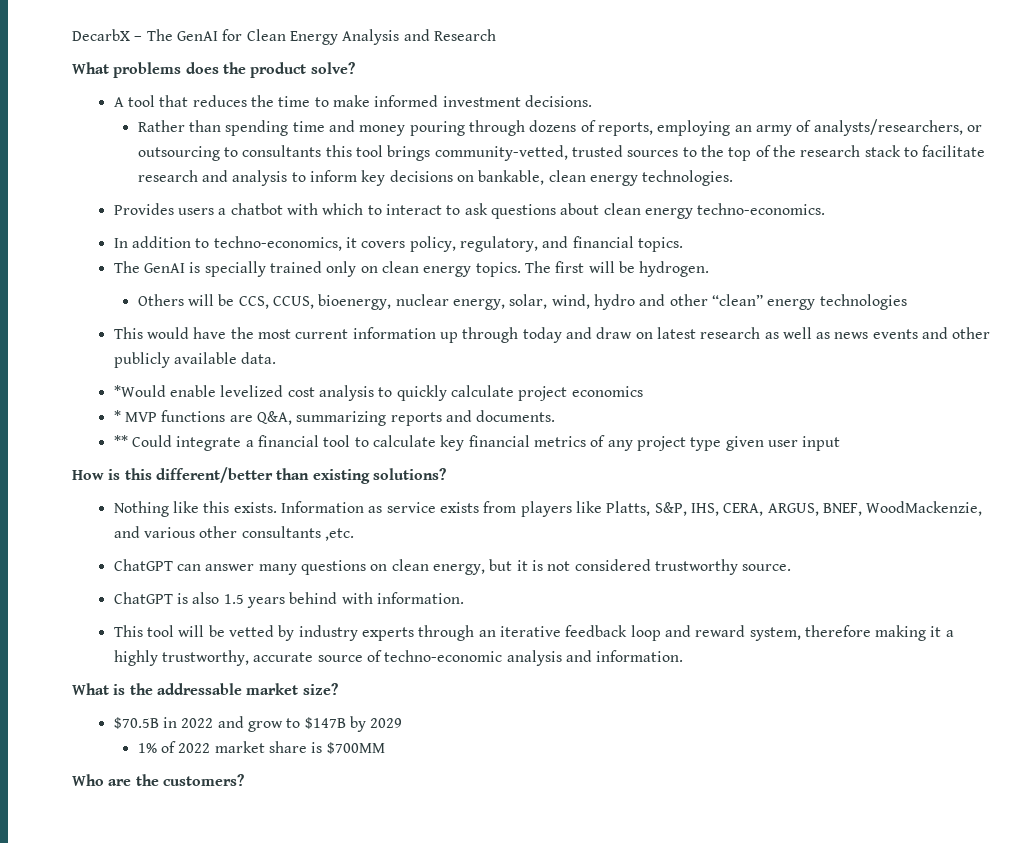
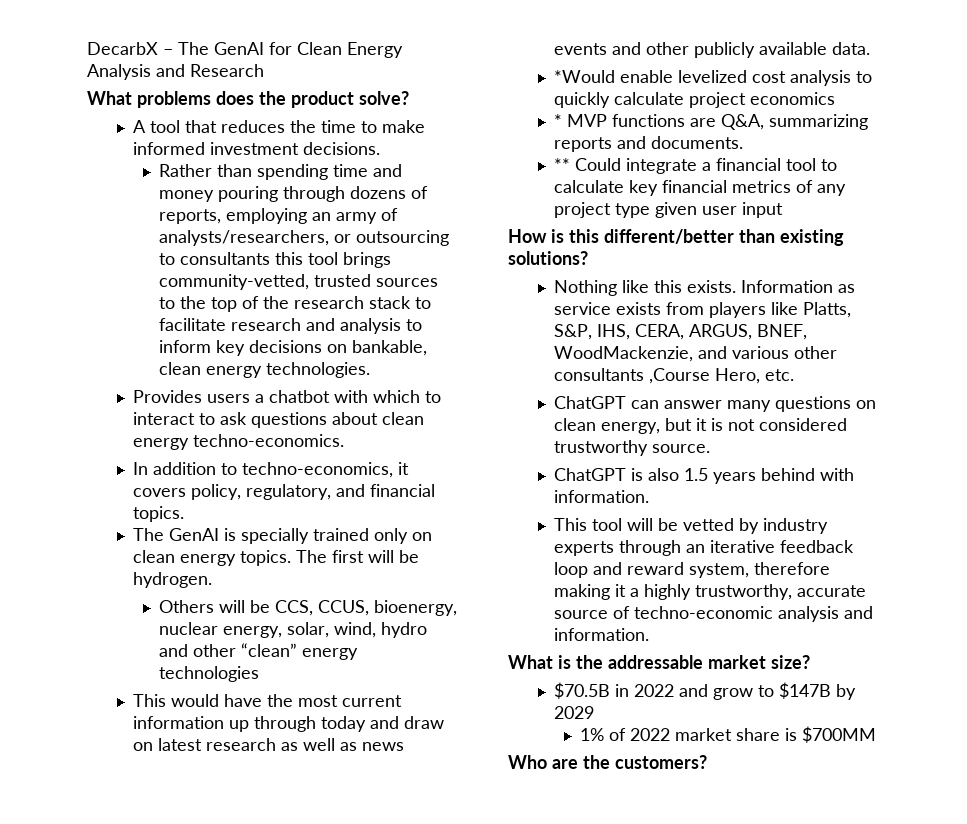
- Information as service exists from players like Platts, S&P, IHS, CERA, ARGUS, BNEF, WoodMackenzie, and various other consultants ,etc.
+ Information as service exists from players like Platts, S&P, IHS, CERA, ARGUS, BNEF, WoodMackenzie, and various other consultants ,Course Hero, etc.

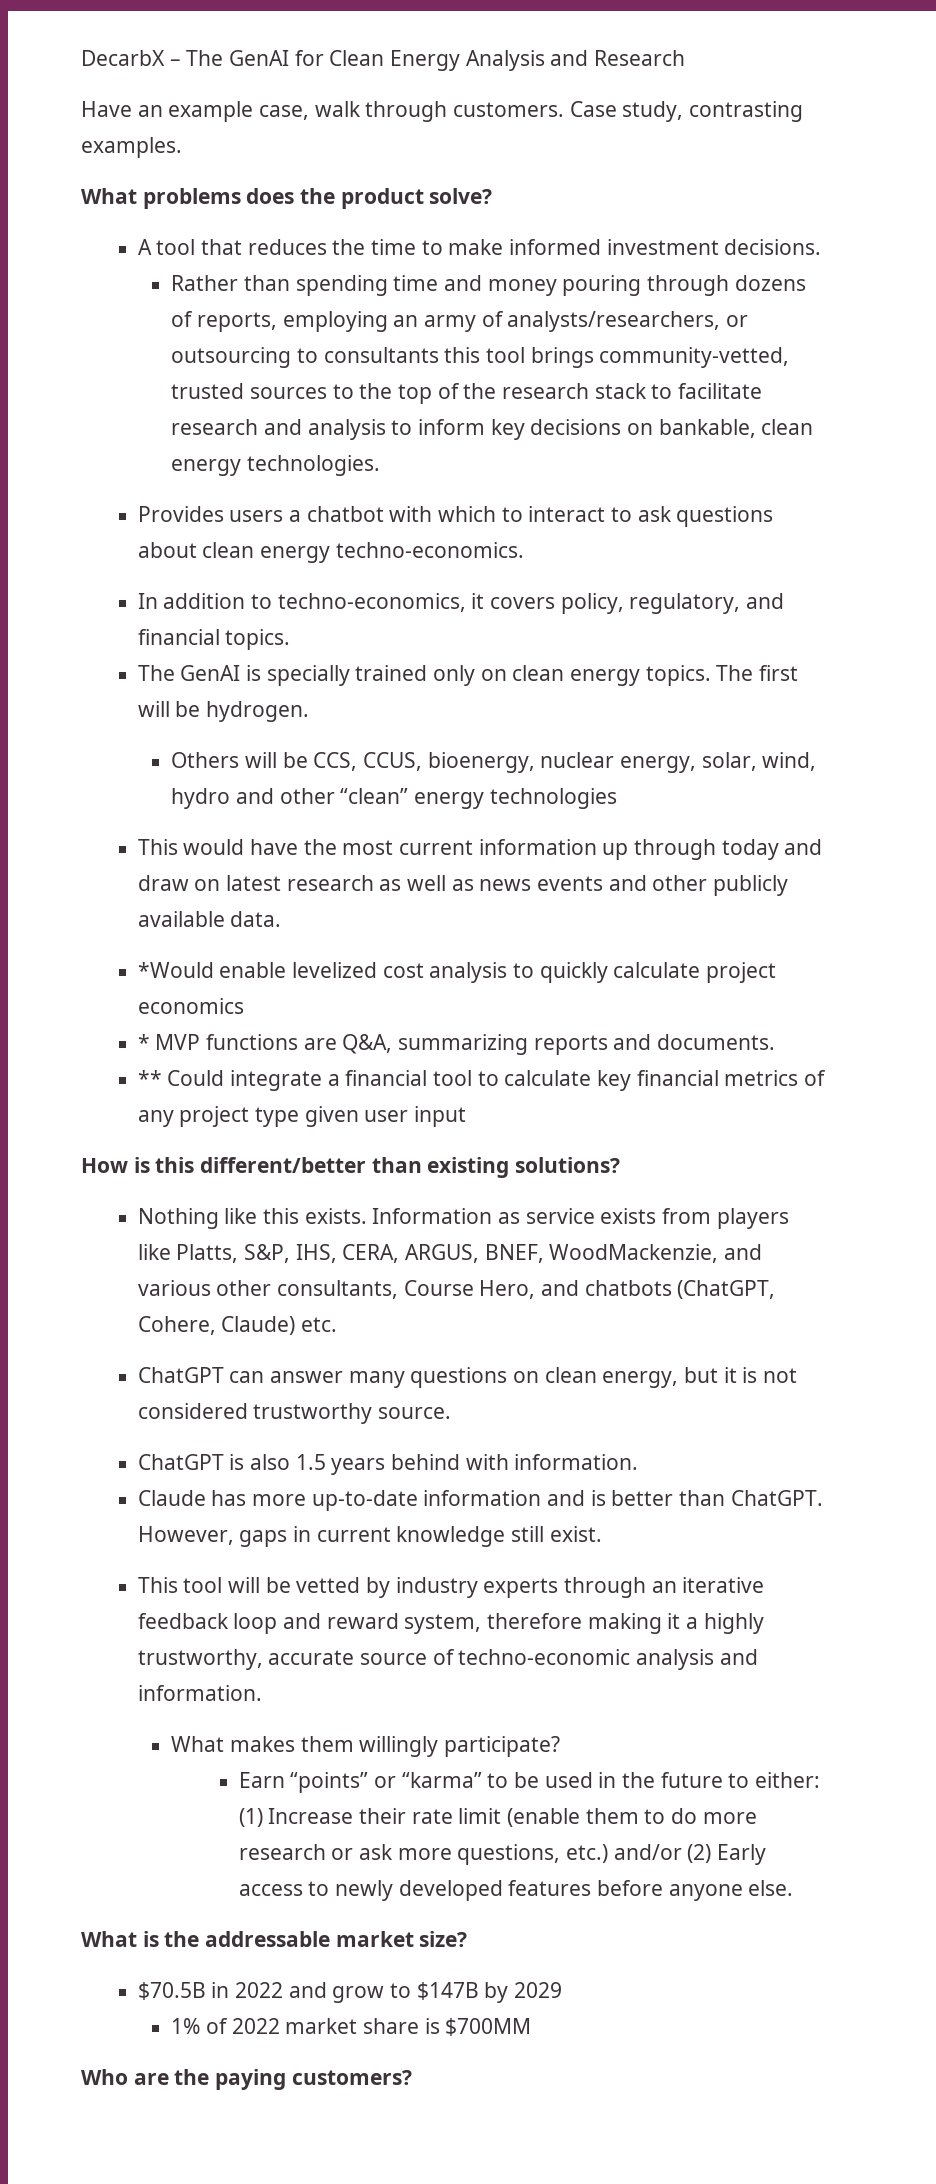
+ Have an example case, walk through customers. Case study, contrasting examples.
- Information as service exists from players like Platts, S&P, IHS, CERA, ARGUS, BNEF, WoodMackenzie, and various other consultants ,Course Hero, etc.
+ Information as service exists from players like Platts, S&P, IHS, CERA, ARGUS, BNEF, WoodMackenzie, and various other consultants, Course Hero, and chatbots (ChatGPT, Cohere, Claude) etc.
+ Claude has more up-to-date information and is better than ChatGPT. However, gaps in current knowledge still exist.
+ What makes them willingly participate?
+ Earn “points” or “karma” to be used in the future to either: (1) Increase their rate limit (enable them to do more research or ask more questions, etc.) and/or (2) Early access to newly developed features before anyone else.
- Who are the customers?
+ Who are the paying customers?

